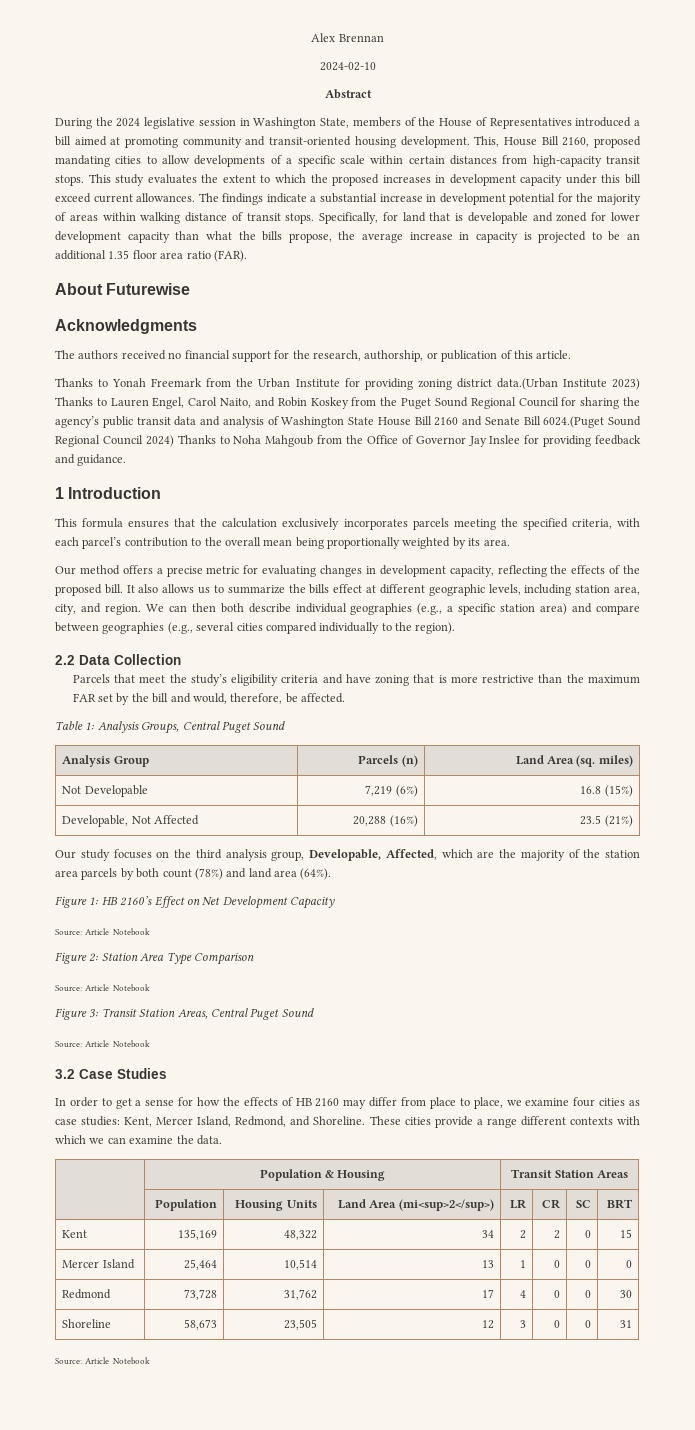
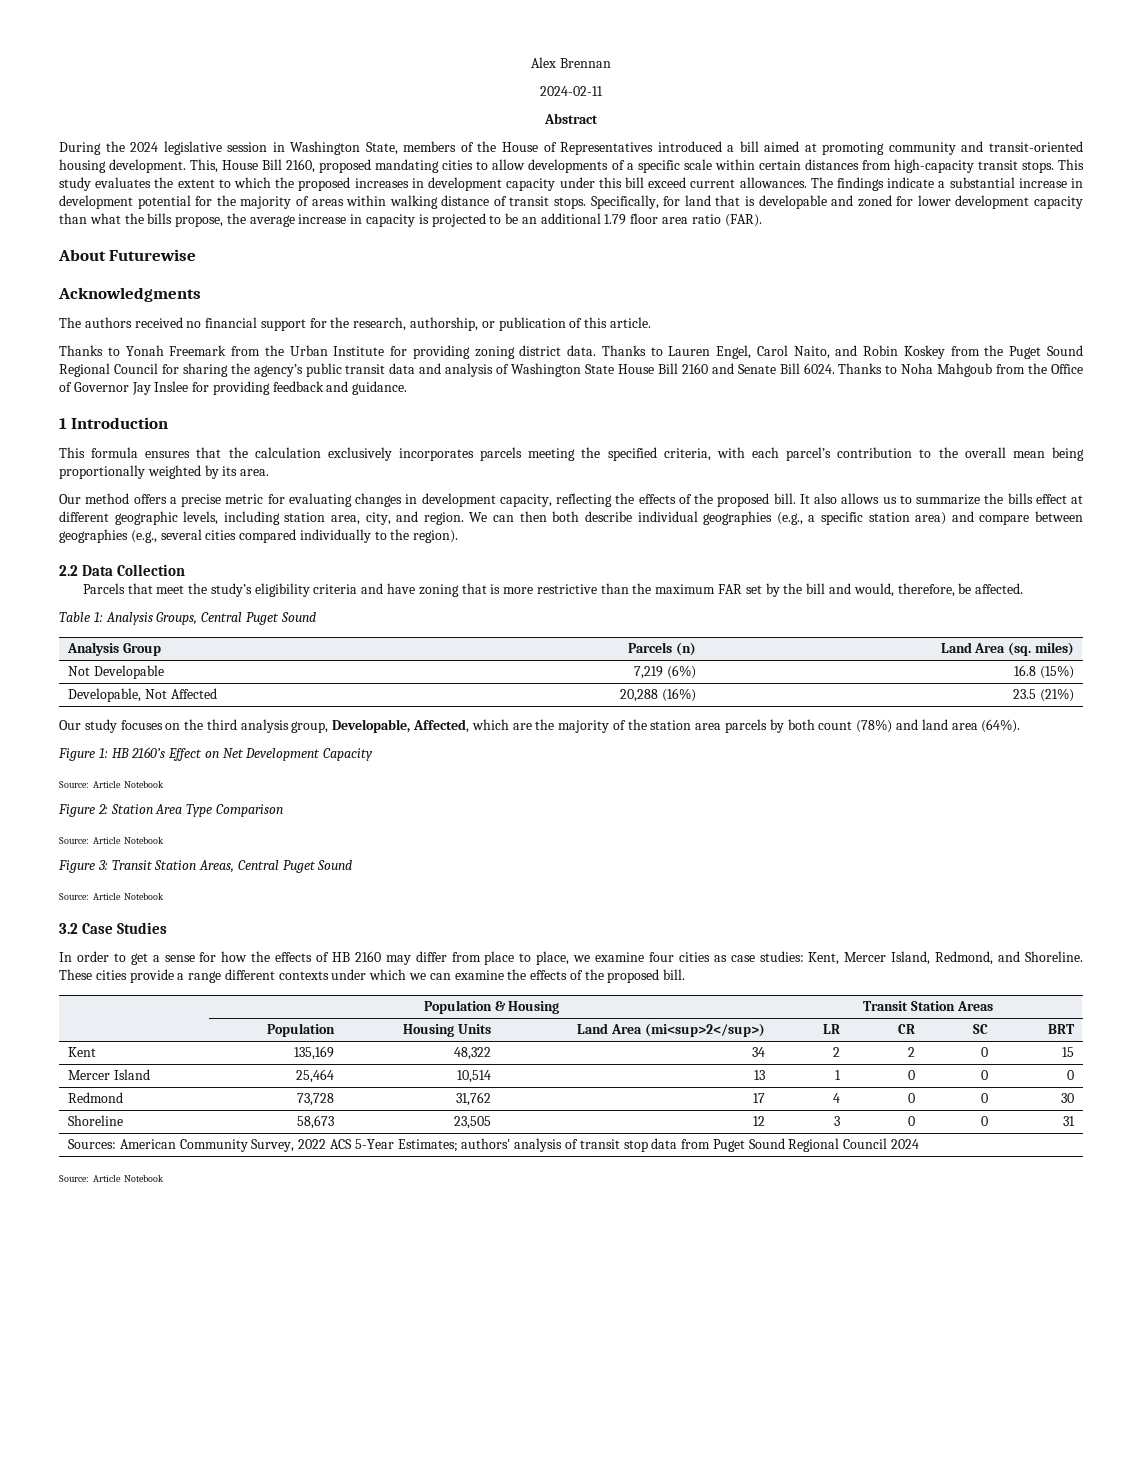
- 2024-02-10
+ 2024-02-11
- Specifically, for land that is developable and zoned for lower development capacity than what the bills propose, the average increase in capacity is projected to be an additional 1.35 floor area ratio (FAR).
+ Specifically, for land that is developable and zoned for lower development capacity than what the bills propose, the average increase in capacity is projected to be an additional 1.79 floor area ratio (FAR).
- Thanks to Yonah Freemark from the Urban Institute for providing zoning district data.(Urban Institute 2023) Thanks to Lauren Engel, Carol Naito, and Robin Koskey from the Puget Sound Regional Council for sharing the agency’s public transit data and analysis of Washington State House Bill 2160 and Senate Bill 6024.(Puget Sound Regional Council 2024) Thanks to Noha Mahgoub from the Office of Governor Jay Inslee for providing feedback and guidance.
+ Thanks to Yonah Freemark from the Urban Institute for providing zoning district data. Thanks to Lauren Engel, Carol Naito, and Robin Koskey from the Puget Sound Regional Council for sharing the agency’s public transit data and analysis of Washington State House Bill 2160 and Senate Bill 6024. Thanks to Noha Mahgoub from the Office of Governor Jay Inslee for providing feedback and guidance.
- These cities provide a range different contexts with which we can examine the data.
+ These cities provide a range different contexts under which we can examine the effects of the proposed bill.
+ Sources: American Community Survey, 2022 ACS 5-Year Estimates; authors' analysis of transit stop data from Puget Sound Regional Council 2024

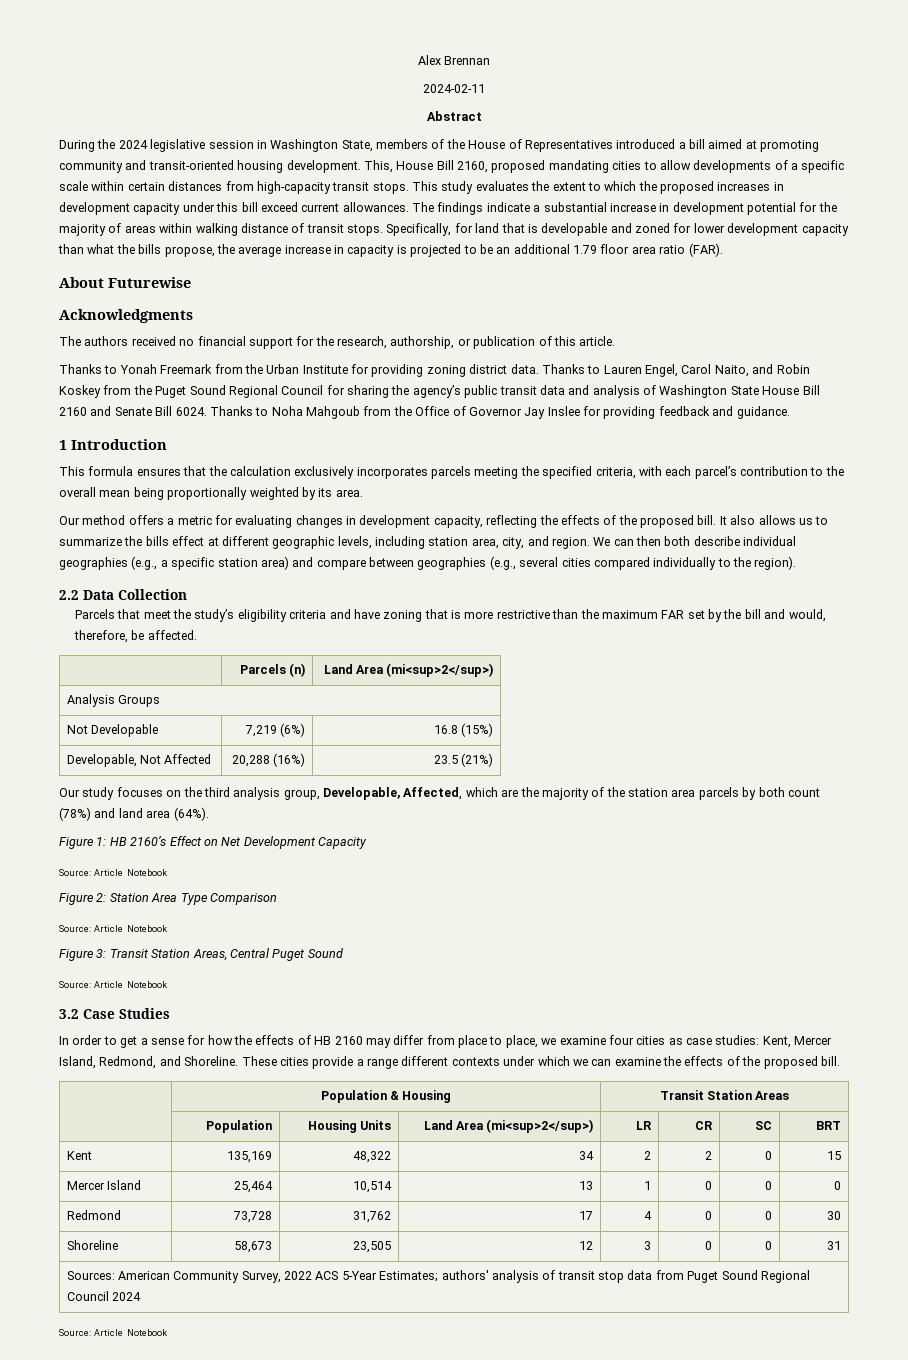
- Our method offers a precise metric for evaluating changes in development capacity, reflecting the effects of the proposed bill.
+ Our method offers a metric for evaluating changes in development capacity, reflecting the effects of the proposed bill.
- Table 1: Analysis Groups, Central Puget Sound
- Analysis Group | Parcels (n) | Land Area (sq. miles)
+ | Parcels (n) | Land Area (mi<sup>2</sup>)
+ Analysis Groups

